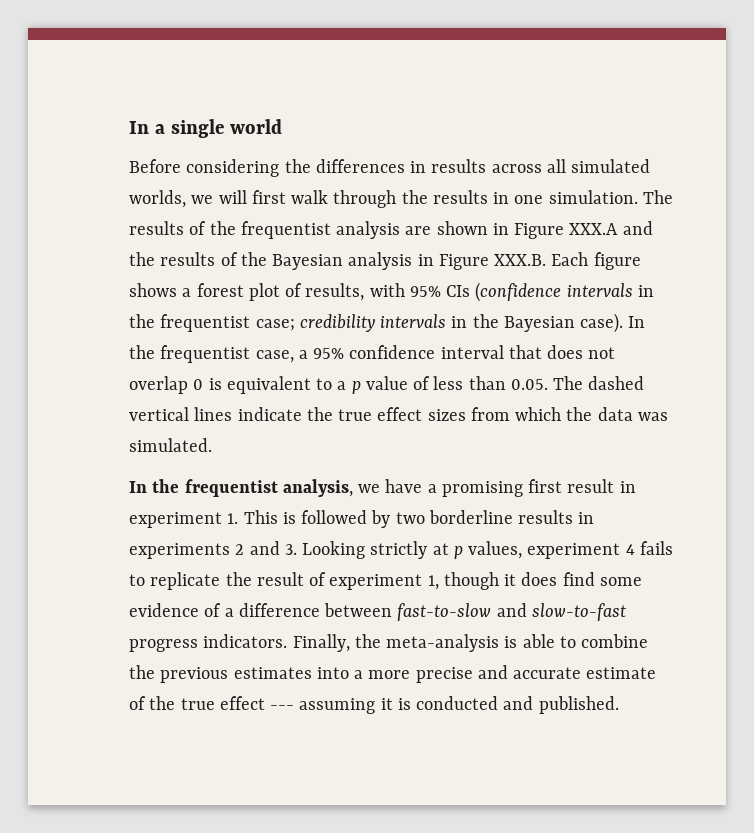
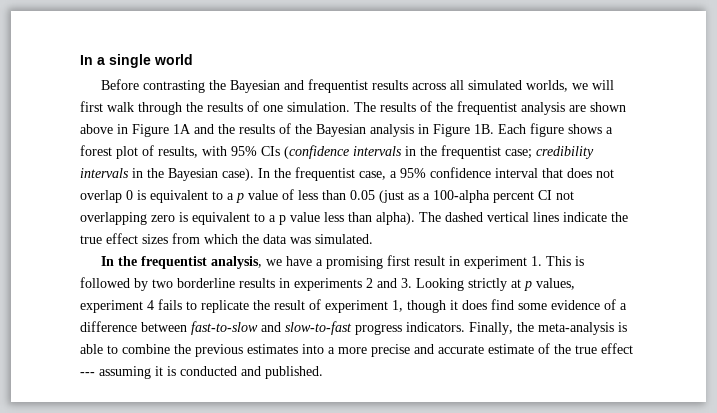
- Before considering the differences in results across all simulated worlds, we will first walk through the results in one simulation.
+ Before contrasting the Bayesian and frequentist results across all simulated worlds, we will first walk through the results of one simulation.
- The results of the frequentist analysis are shown in Figure XXX.A and the results of the Bayesian analysis in Figure XXX.B. Each figure shows a forest plot of results, with 95% CIs (confidence intervals in the frequentist case; credibility intervals in the Bayesian case).
+ The results of the frequentist analysis are shown above in Figure 1A and the results of the Bayesian analysis in Figure 1B. Each figure shows a forest plot of results, with 95% CIs (confidence intervals in the frequentist case; credibility intervals in the Bayesian case).
- In the frequentist case, a 95% confidence interval that does not overlap 0 is equivalent to a p value of less than 0.05. The dashed vertical lines indicate the true effect sizes from which the data was simulated.
+ In the frequentist case, a 95% confidence interval that does not overlap 0 is equivalent to a p value of less than 0.05 (just as a 100-alpha percent CI not overlapping zero is equivalent to a p value less than alpha). The dashed vertical lines indicate the true effect sizes from which the data was simulated.

